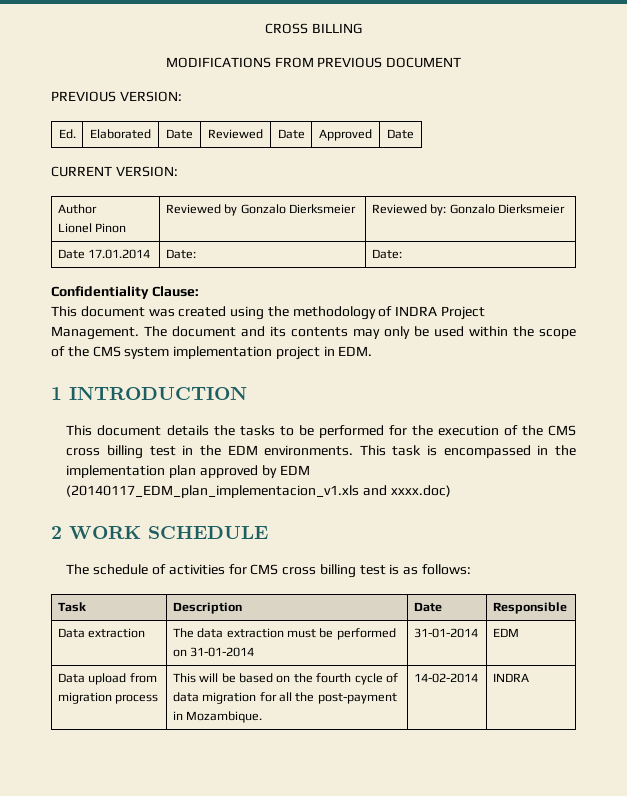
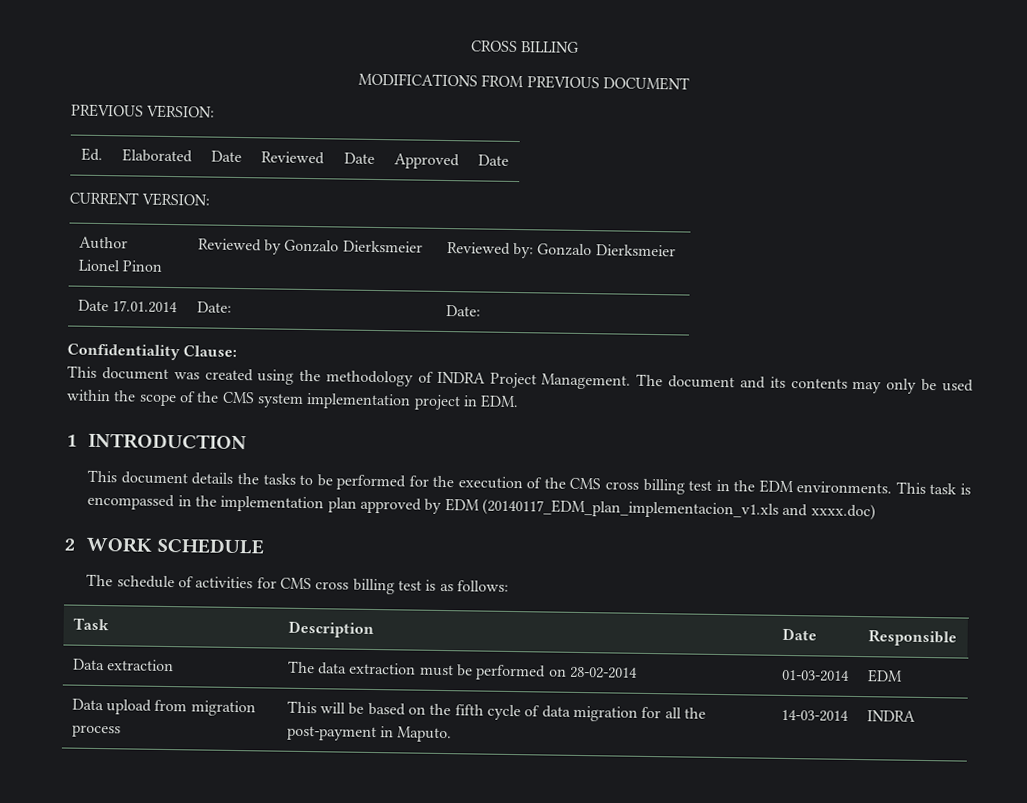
- Data extraction | The data extraction must be performed on 31-01-2014 | 31-01-2014 | EDM
+ Data extraction | The data extraction must be performed on 28-02-2014 | 01-03-2014 | EDM
- Data upload from migration process | This will be based on the fourth cycle of data migration for all the post-payment in Mozambique. | 14-02-2014 | INDRA
+ Data upload from migration process | This will be based on the fifth cycle of data migration for all the post-payment in Maputo. | 14-03-2014 | INDRA

